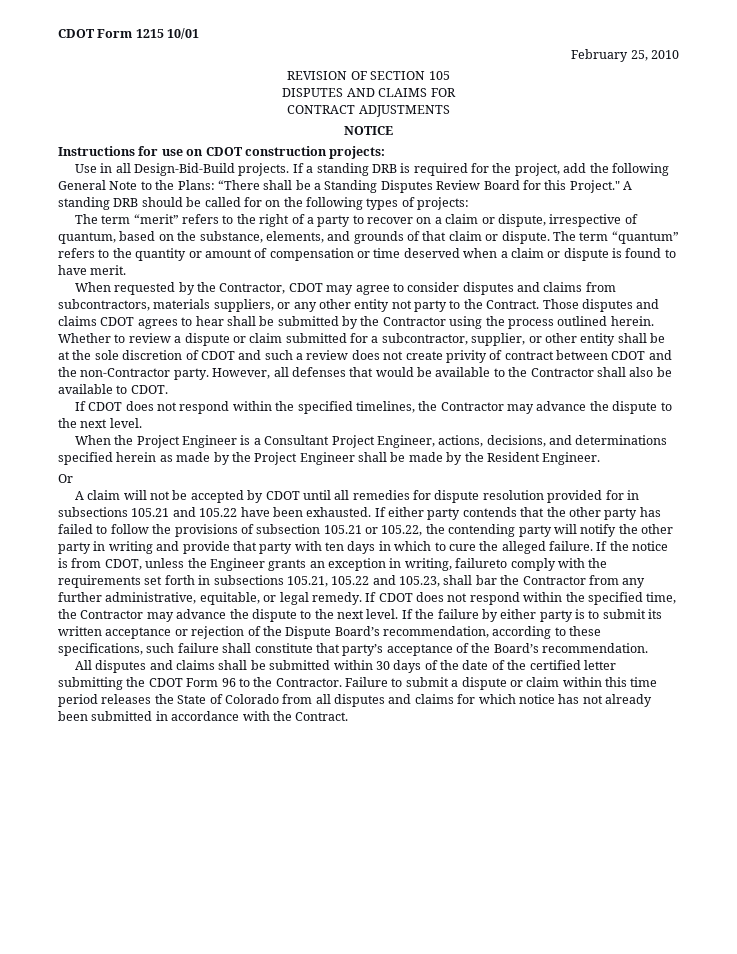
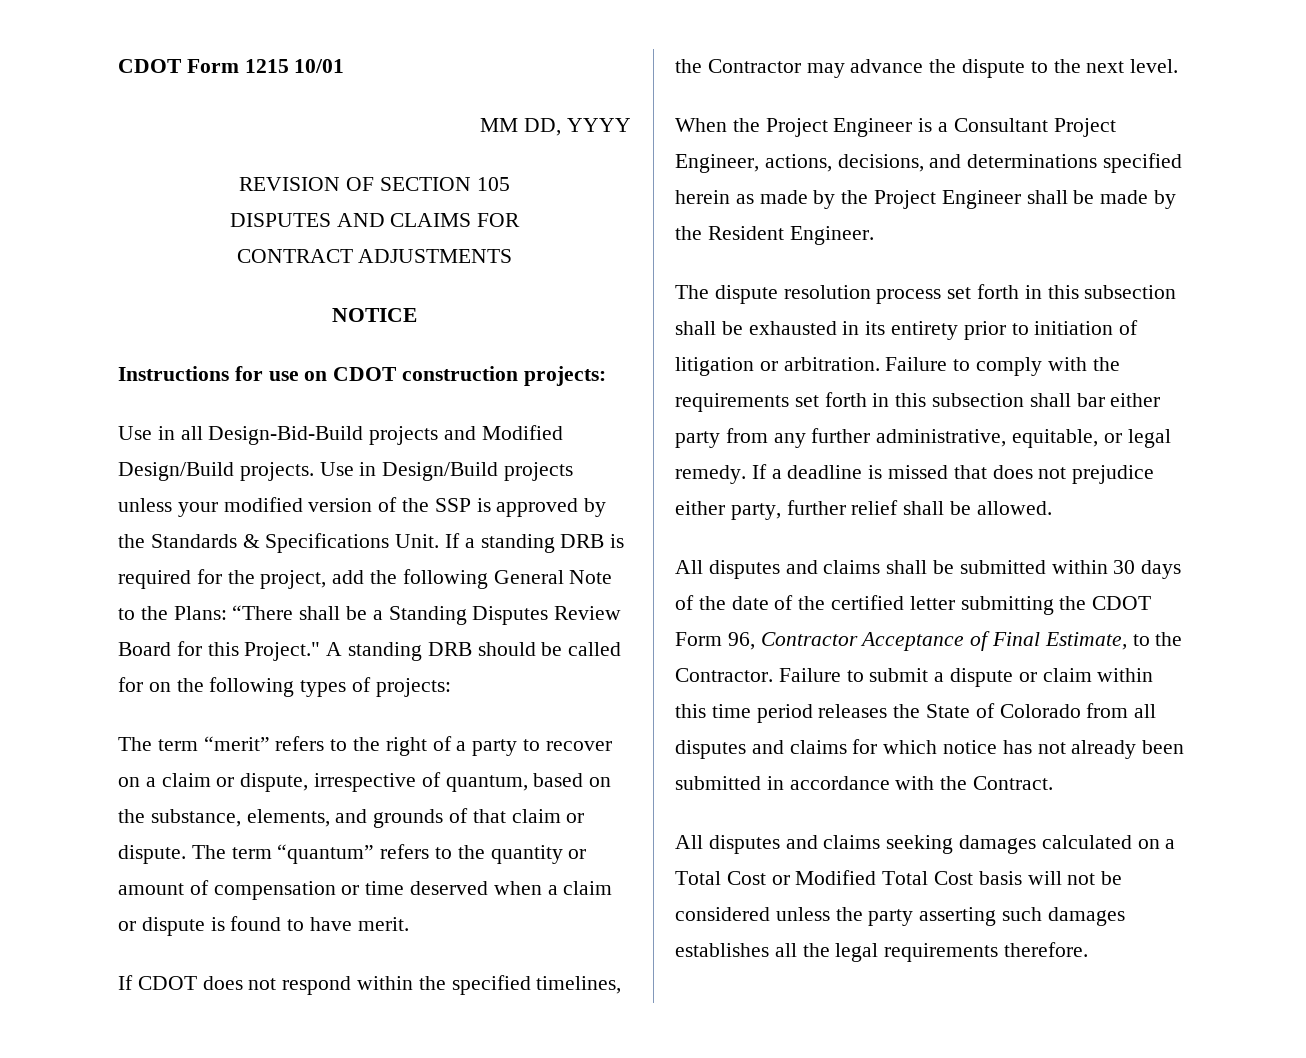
- February 25, 2010
+ MM DD, YYYY
- Use in all Design-Bid-Build projects.
+ Use in all Design-Bid-Build projects and Modified Design/Build projects. Use in Design/Build projects unless your modified version of the SSP is approved by the Standards & Specifications Unit.
- When requested by the Contractor, CDOT may agree to consider disputes and claims from subcontractors, materials suppliers, or any other entity not party to the Contract. Those disputes and claims CDOT agrees to hear shall be submitted by the Contractor using the process outlined herein. Whether to review a dispute or claim submitted for a subcontractor, supplier, or other entity shall be at the sole discretion of CDOT and such a review does not create privity of contract between CDOT and the non-Contractor party. However, all defenses that would be available to the Contractor shall also be available to CDOT.
- Or
- A claim will not be accepted by CDOT until all remedies for dispute resolution provided for in subsections 105.21 and 105.22 have been exhausted. If either party contends that the other party has failed to follow the provisions of subsection 105.21 or 105.22, the contending party will notify the other party in writing and provide that party with ten days in which to cure the alleged failure. If the notice is from CDOT, unless the Engineer grants an exception in writing, failureto comply with the requirements set forth in subsections 105.21, 105.22 and 105.23, shall bar the Contractor from any further administrative, equitable, or legal remedy.
+ The dispute resolution process set forth in this subsection shall be exhausted in its entirety prior to initiation of litigation or arbitration. Failure to comply with the requirements set forth in this subsection shall bar either party from any further administrative, equitable, or legal remedy.
- If CDOT does not respond within the specified time, the Contractor may advance the dispute to the next level. If the failure by either party is to submit its written acceptance or rejection of the Dispute Board’s recommendation, according to these specifications, such failure shall constitute that party’s acceptance of the Board’s recommendation.
+ If a deadline is missed that does not prejudice either party, further relief shall be allowed.
- All disputes and claims shall be submitted within 30 days of the date of the certified letter submitting the CDOT Form 96 to the Contractor.
+ All disputes and claims shall be submitted within 30 days of the date of the certified letter submitting the CDOT Form 96, Contractor Acceptance of Final Estimate, to the Contractor.
+ All disputes and claims seeking damages calculated on a Total Cost or Modified Total Cost basis will not be considered unless the party asserting such damages establishes all the legal requirements therefore.

